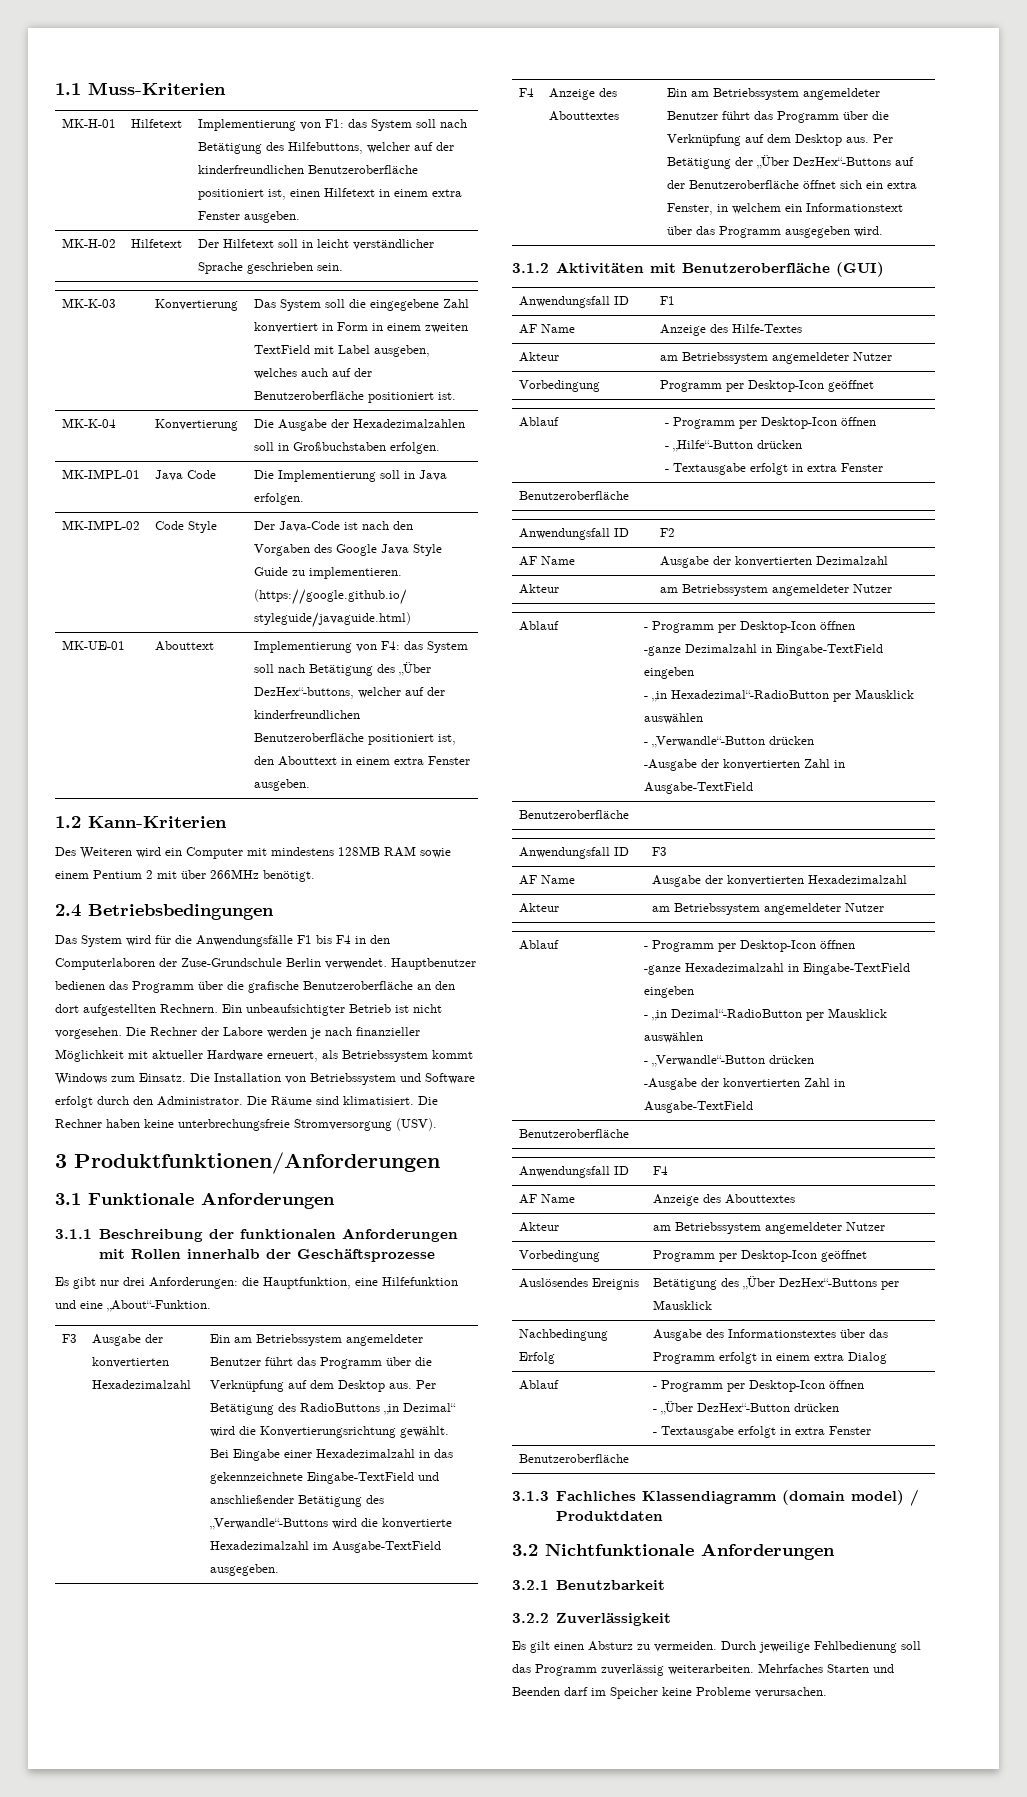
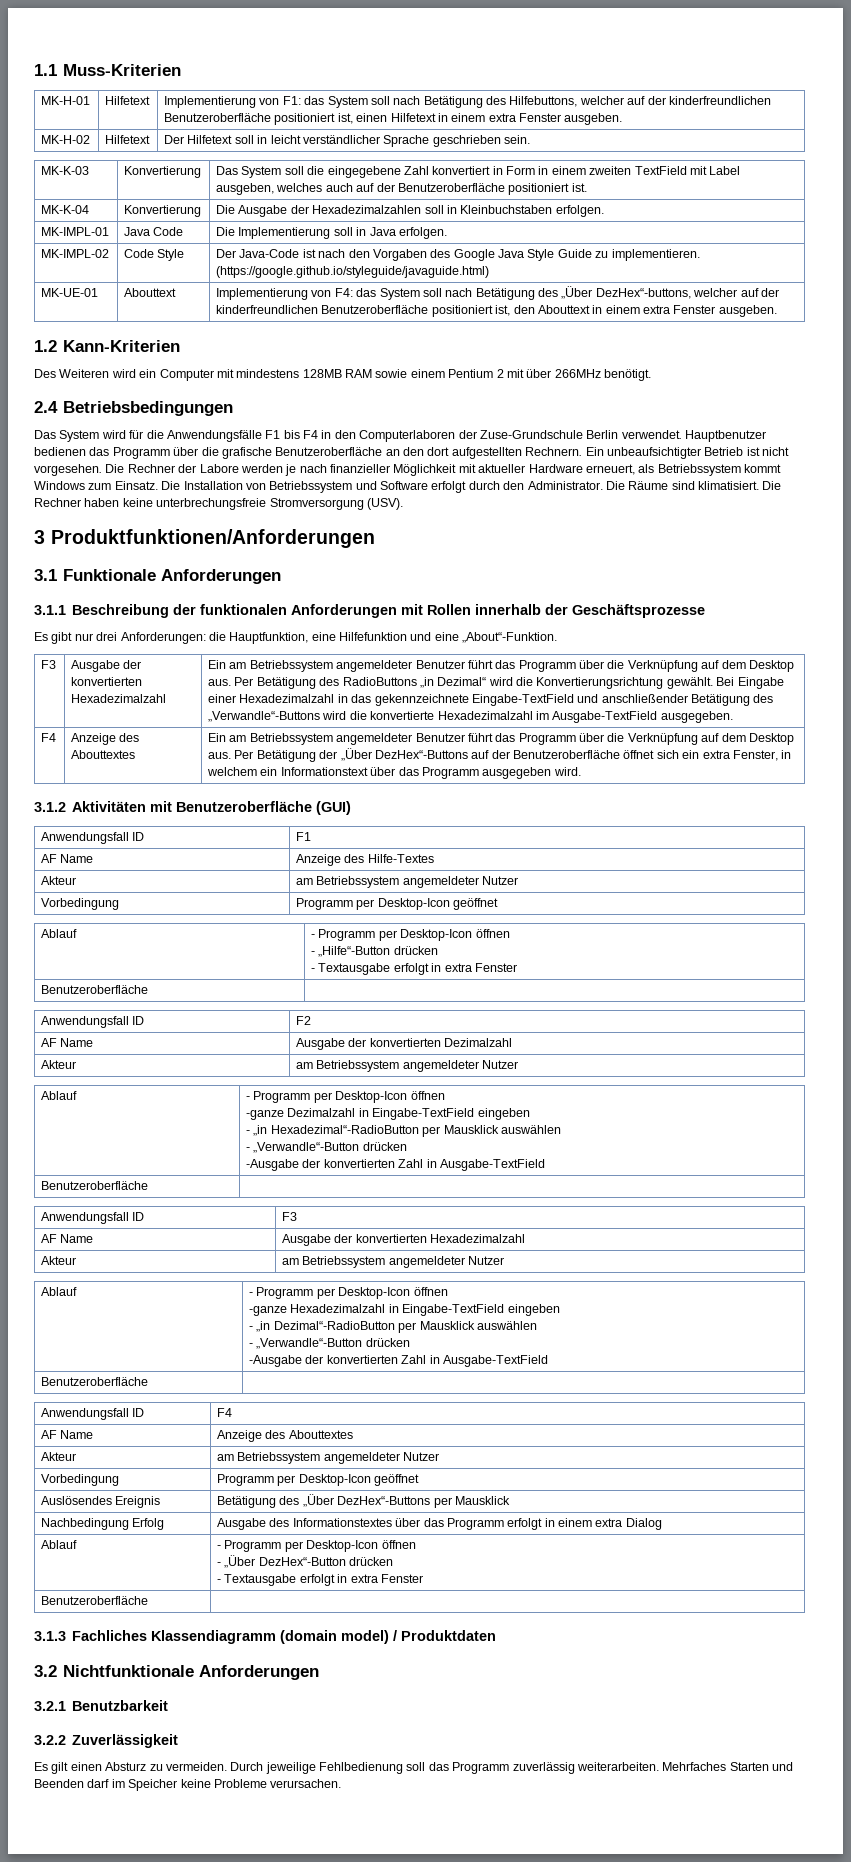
- MK-K-04 | Konvertierung | Die Ausgabe der Hexadezimalzahlen soll in Großbuchstaben erfolgen.
+ MK-K-04 | Konvertierung | Die Ausgabe der Hexadezimalzahlen soll in Kleinbuchstaben erfolgen.

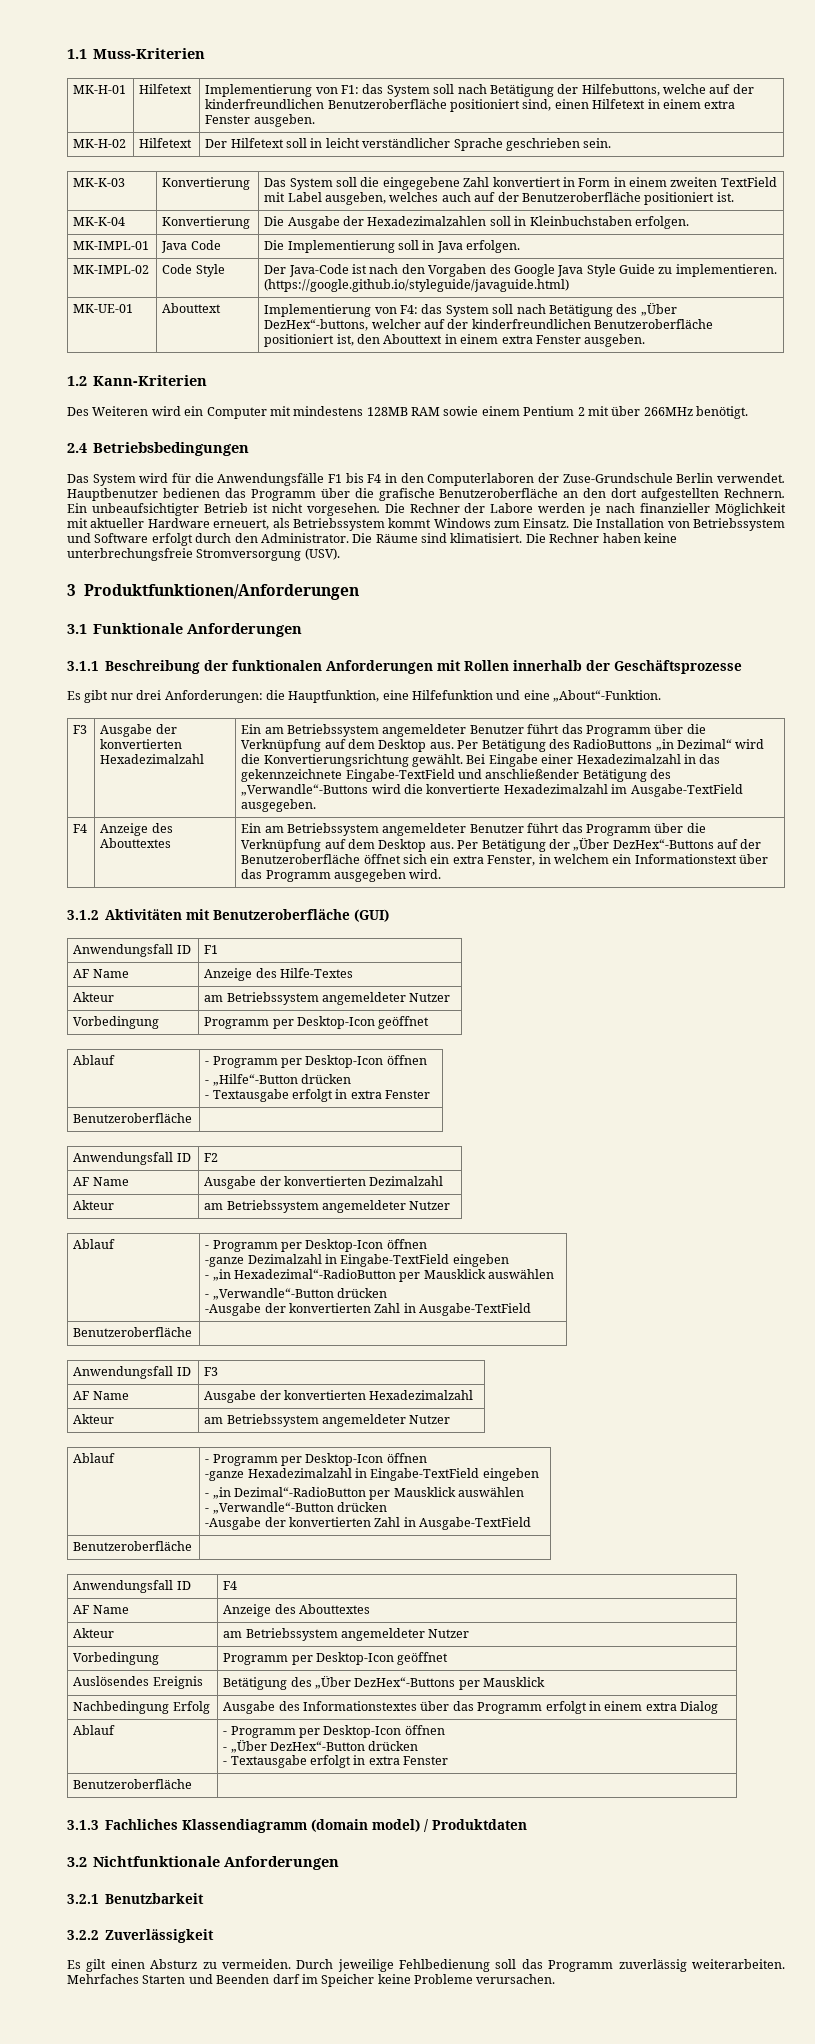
- MK-H-01 | Hilfetext | Implementierung von F1: das System soll nach Betätigung des Hilfebuttons, welcher auf der kinderfreundlichen Benutzeroberfläche positioniert ist, einen Hilfetext in einem extra Fenster ausgeben.
+ MK-H-01 | Hilfetext | Implementierung von F1: das System soll nach Betätigung der Hilfebuttons, welche auf der kinderfreundlichen Benutzeroberfläche positioniert sind, einen Hilfetext in einem extra Fenster ausgeben.

